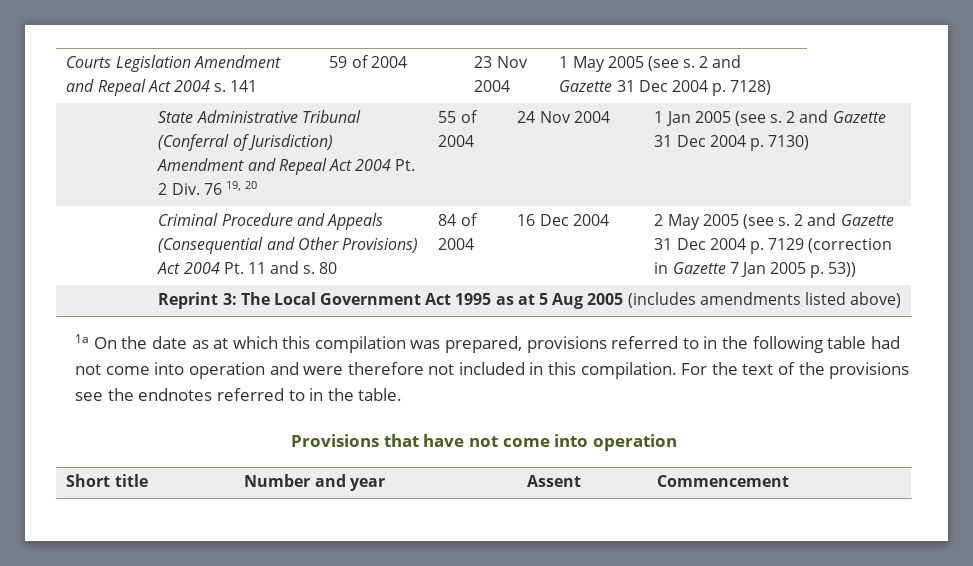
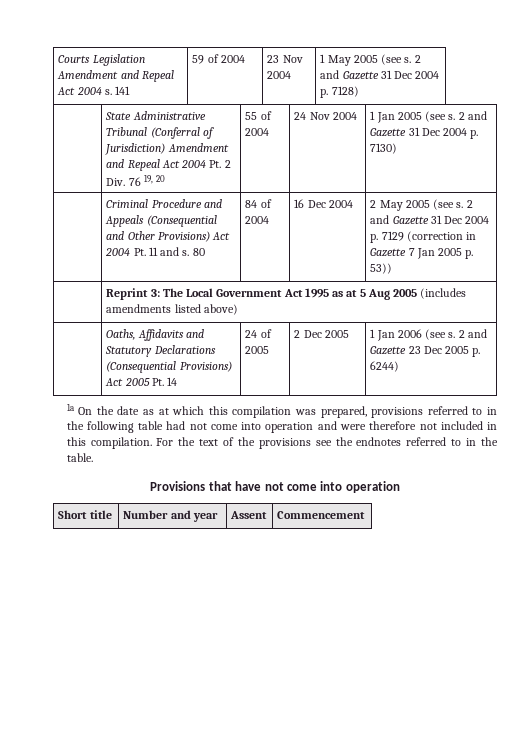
+ | Oaths, Affidavits and Statutory Declarations (Consequential Provisions) Act 2005 Pt. 14 | 24 of 2005 | 2 Dec 2005 | 1 Jan 2006 (see s. 2 and Gazette 23 Dec 2005 p. 6244)

